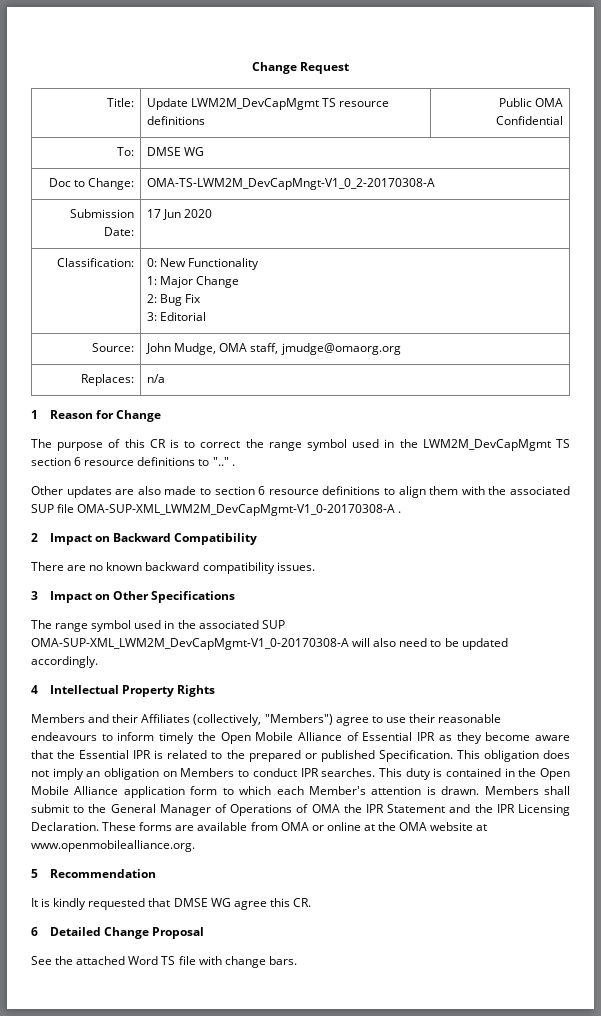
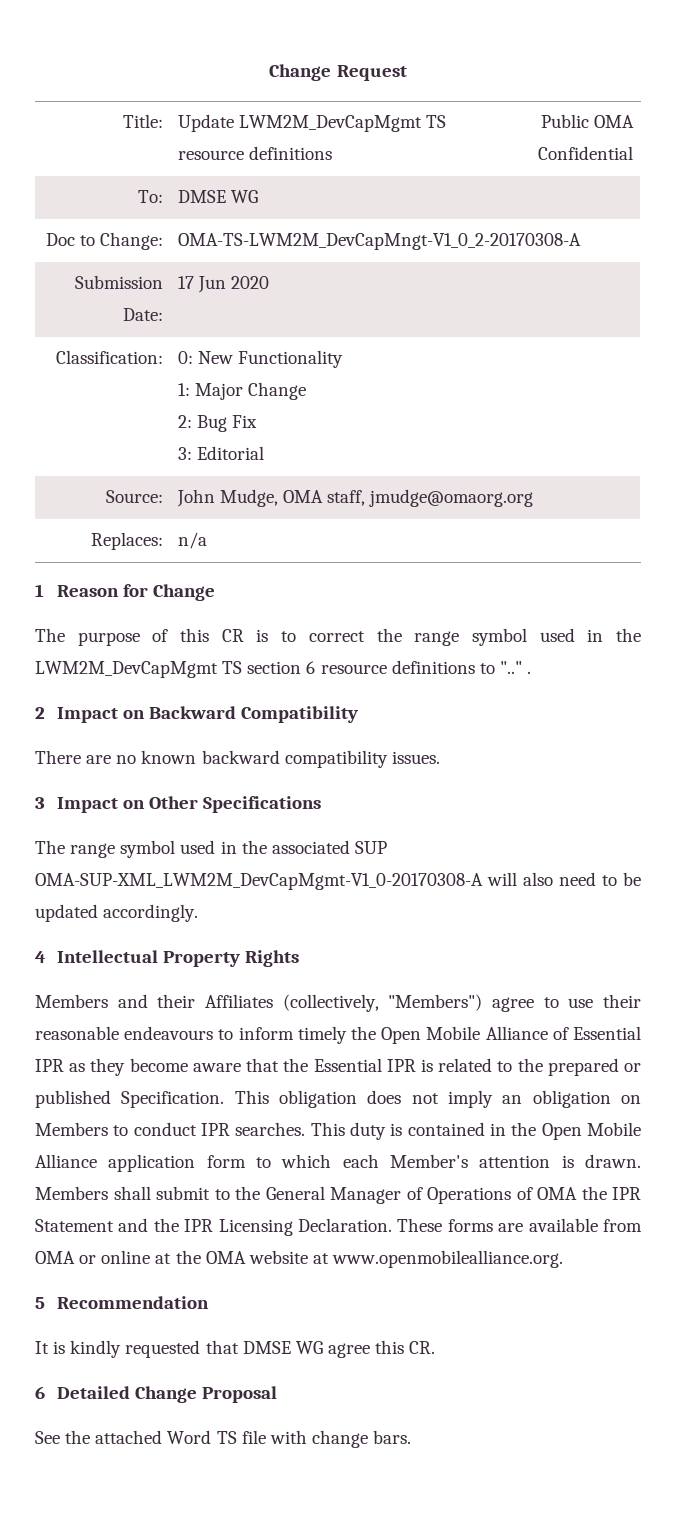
- Other updates are also made to section 6 resource definitions to align them with the associated SUP file OMA-SUP-XML_LWM2M_DevCapMgmt-V1_0-20170308-A .

